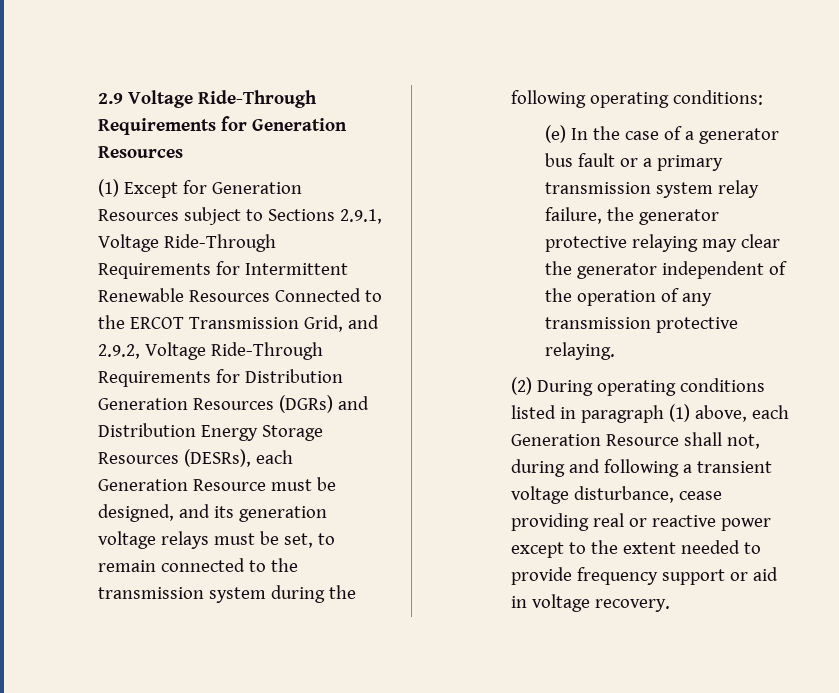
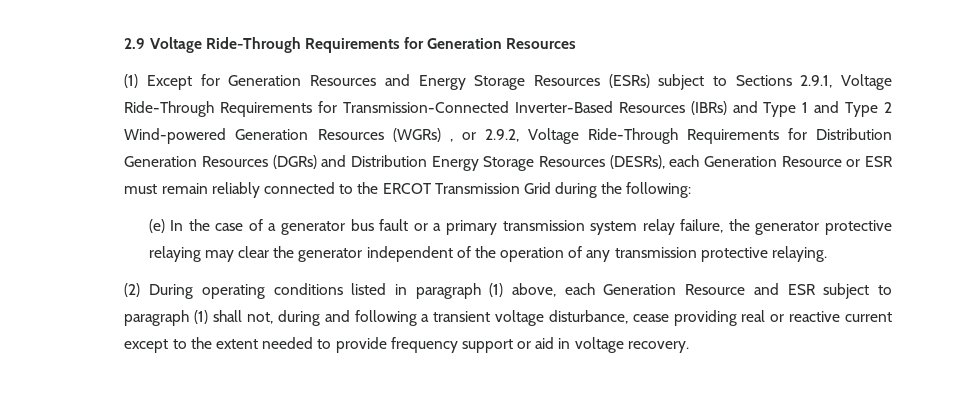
- (1) Except for Generation Resources subject to Sections 2.9.1, Voltage Ride-Through Requirements for Intermittent Renewable Resources Connected to the ERCOT Transmission Grid, and 2.9.2, Voltage Ride-Through Requirements for Distribution Generation Resources (DGRs) and Distribution Energy Storage Resources (DESRs), each Generation Resource must be designed, and its generation voltage relays must be set, to remain connected to the transmission system during the following operating conditions:
+ (1) Except for Generation Resources and Energy Storage Resources (ESRs) subject to Sections 2.9.1, Voltage Ride-Through Requirements for Transmission-Connected Inverter-Based Resources (IBRs) and Type 1 and Type 2 Wind-powered Generation Resources (WGRs) , or 2.9.2, Voltage Ride-Through Requirements for Distribution Generation Resources (DGRs) and Distribution Energy Storage Resources (DESRs), each Generation Resource or ESR must remain reliably connected to the ERCOT Transmission Grid during the following:
- (2) During operating conditions listed in paragraph (1) above, each Generation Resource shall not, during and following a transient voltage disturbance, cease providing real or reactive power except to the extent needed to provide frequency support or aid in voltage recovery.
+ (2) During operating conditions listed in paragraph (1) above, each Generation Resource and ESR subject to paragraph (1) shall not, during and following a transient voltage disturbance, cease providing real or reactive current except to the extent needed to provide frequency support or aid in voltage recovery.

